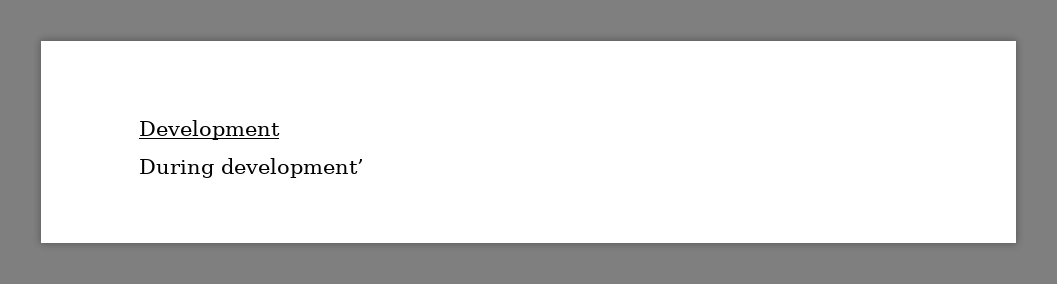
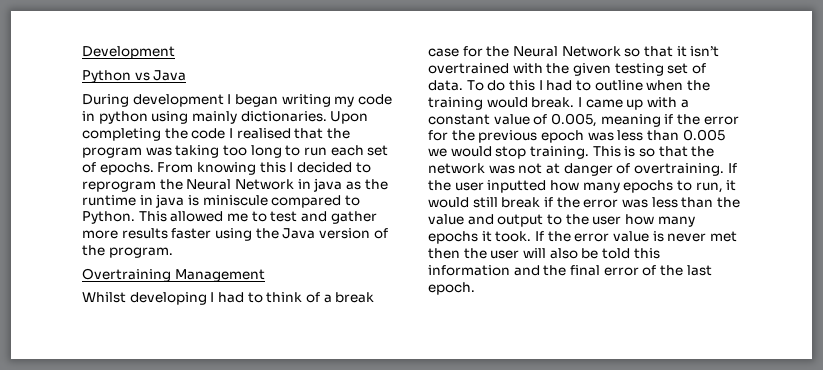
- During development’
+ Python vs Java
+ During development I began writing my code in python using mainly dictionaries. Upon completing the code I realised that the program was taking too long to run each set of epochs. From knowing this I decided to reprogram the Neural Network in java as the runtime in java is miniscule compared to Python. This allowed me to test and gather more results faster using the Java version of the program.
+ Overtraining Management
+ Whilst developing I had to think of a break case for the Neural Network so that it isn’t overtrained with the given testing set of data. To do this I had to outline when the training would break. I came up with a constant value of 0.005, meaning if the error for the previous epoch was less than 0.005 we would stop training. This is so that the network was not at danger of overtraining. If the user inputted how many epochs to run, it would still break if the error was less than the value and output to the user how many epochs it took. If the error value is never met then the user will also be told this information and the final error of the last epoch.

